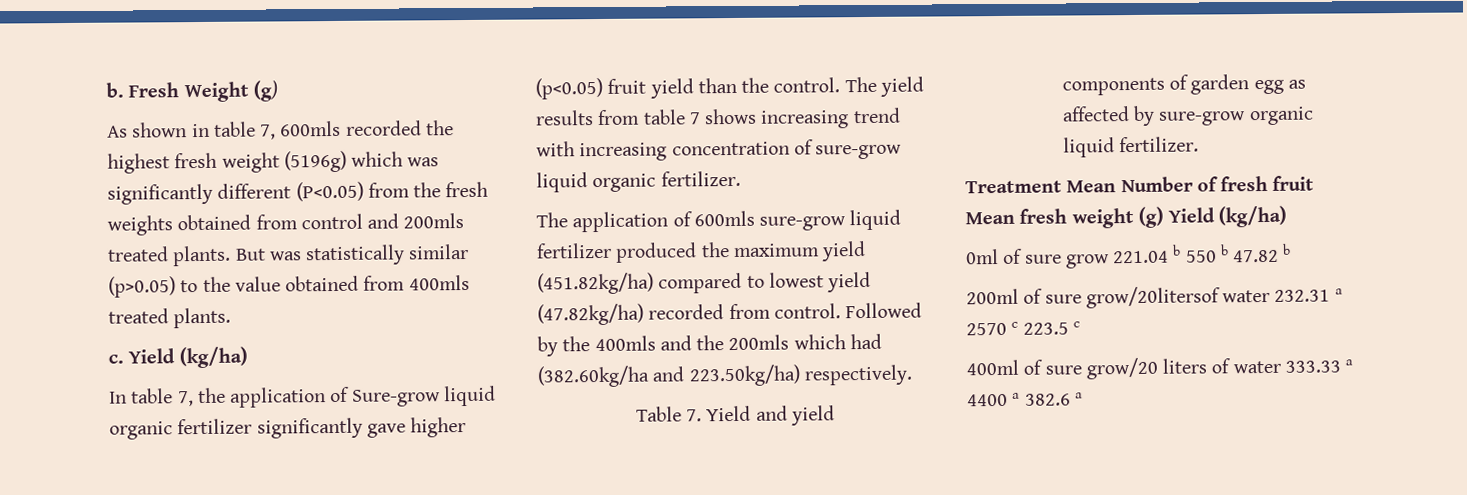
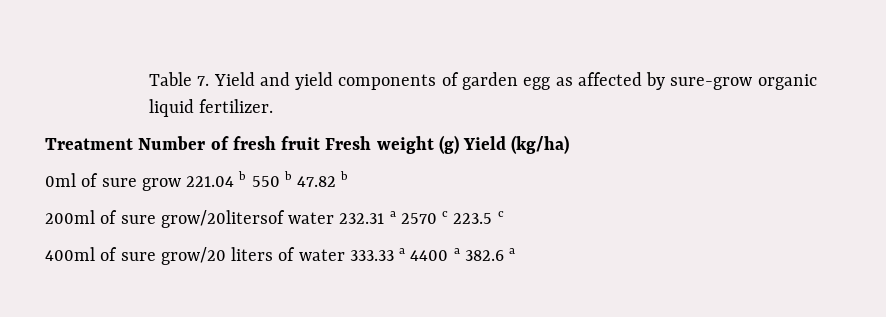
- b. Fresh Weight (g)
- As shown in table 7, 600mls recorded the highest fresh weight (5196g) which was significantly different (P<0.05) from the fresh weights obtained from control and 200mls treated plants. But was statistically similar (p>0.05) to the value obtained from 400mls treated plants.
- c. Yield (kg/ha)
- In table 7, the application of Sure-grow liquid organic fertilizer significantly gave higher (p<0.05) fruit yield than the control. The yield results from table 7 shows increasing trend with increasing concentration of sure-grow liquid organic fertilizer.
- The application of 600mls sure-grow liquid fertilizer produced the maximum yield (451.82kg/ha) compared to lowest yield (47.82kg/ha) recorded from control. Followed by the 400mls and the 200mls which had (382.60kg/ha and 223.50kg/ha) respectively.
- Treatment Mean Number of fresh fruit Mean fresh weight (g) Yield (kg/ha)
+ Treatment Number of fresh fruit Fresh weight (g) Yield (kg/ha)

